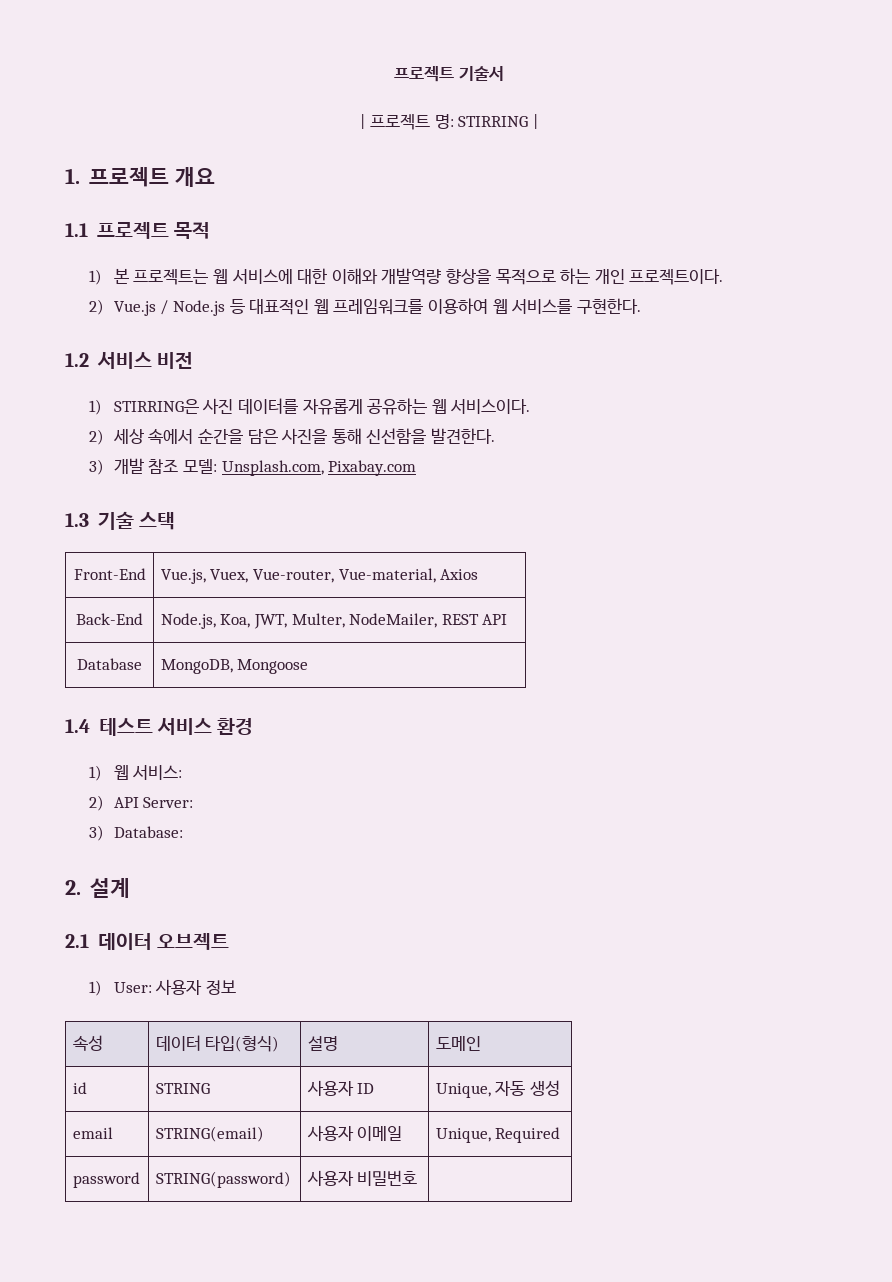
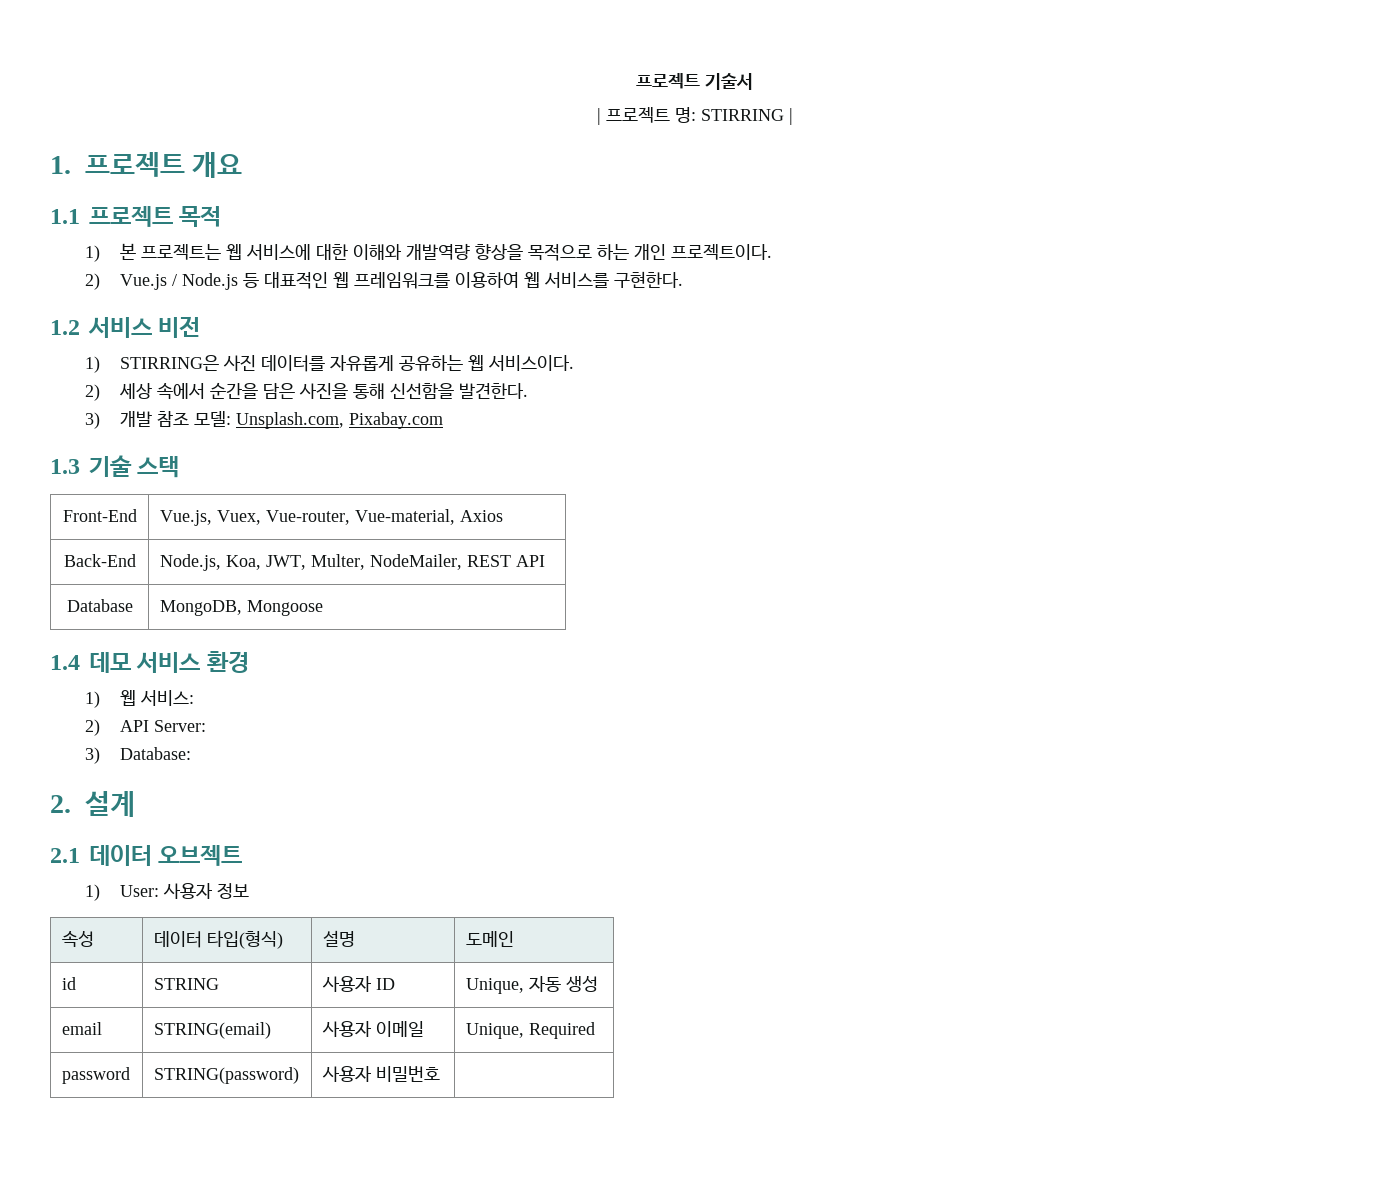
- 1.4 테스트 서비스 환경
+ 1.4 데모 서비스 환경

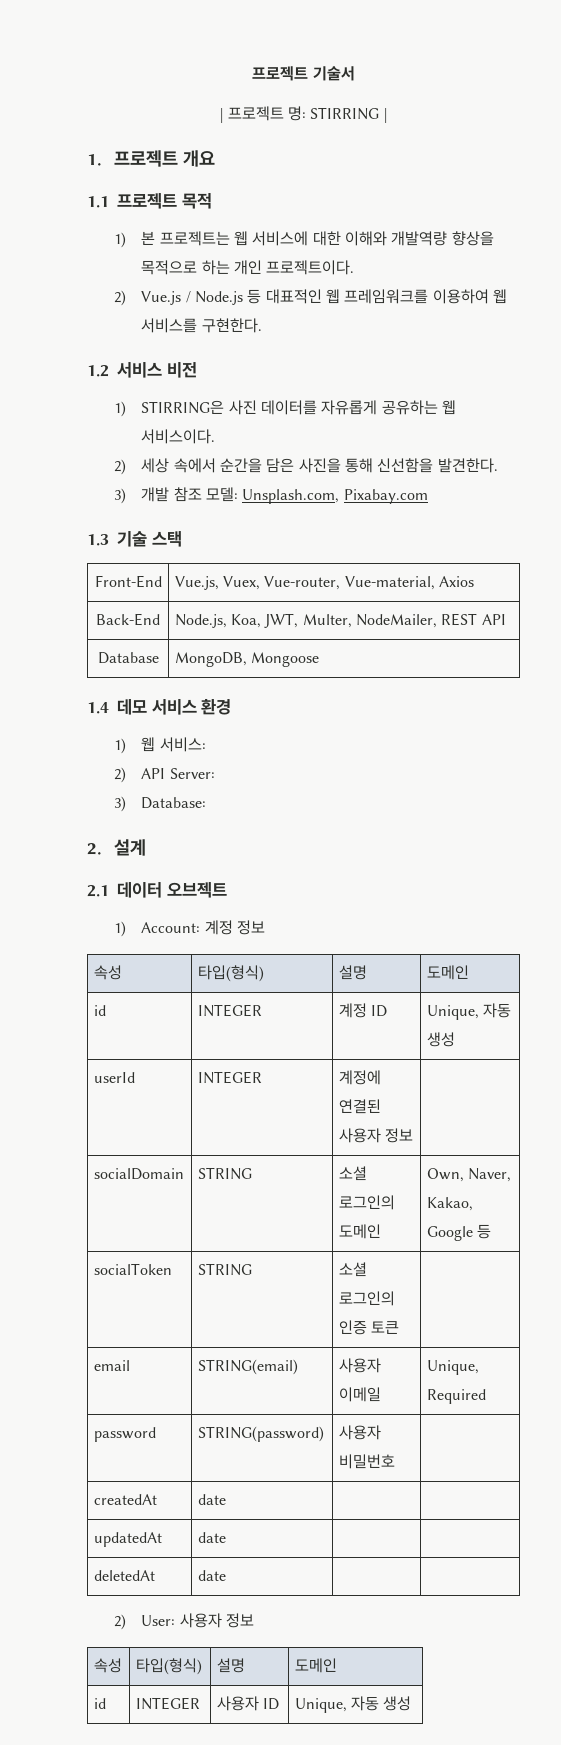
- 1) User: 사용자 정보
- 속성 | 데이터 타입(형식) | 설명 | 도메인
- id | STRING | 사용자 ID | Unique, 자동 생성
+ 1) Account: 계정 정보
+ 속성 | 타입(형식) | 설명 | 도메인
+ id | INTEGER | 계정 ID | Unique, 자동 생성
+ userId | INTEGER | 계정에 연결된 사용자 정보 |
+ socialDomain | STRING | 소셜 로그인의 도메인 | Own, Naver, Kakao, Google 등
+ socialToken | STRING | 소셜 로그인의 인증 토큰 |
+ createdAt | date | |
+ updatedAt | date | |
+ deletedAt | date | |
+ 2) User: 사용자 정보
+ 속성 | 타입(형식) | 설명 | 도메인
+ id | INTEGER | 사용자 ID | Unique, 자동 생성

